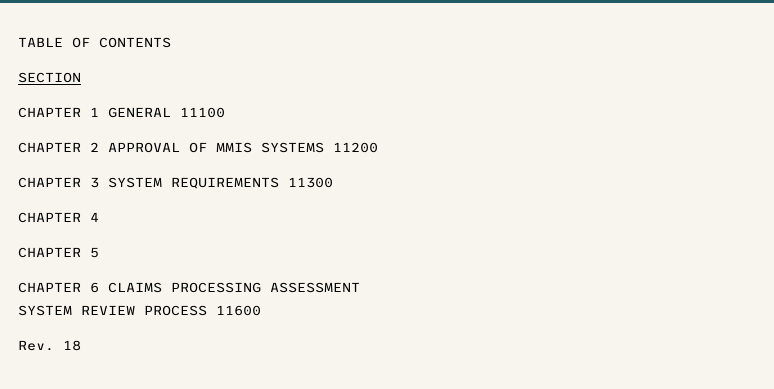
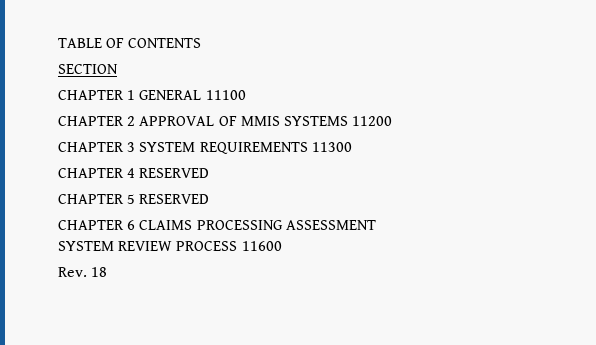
- CHAPTER 4
+ CHAPTER 4 RESERVED
- CHAPTER 5
+ CHAPTER 5 RESERVED

